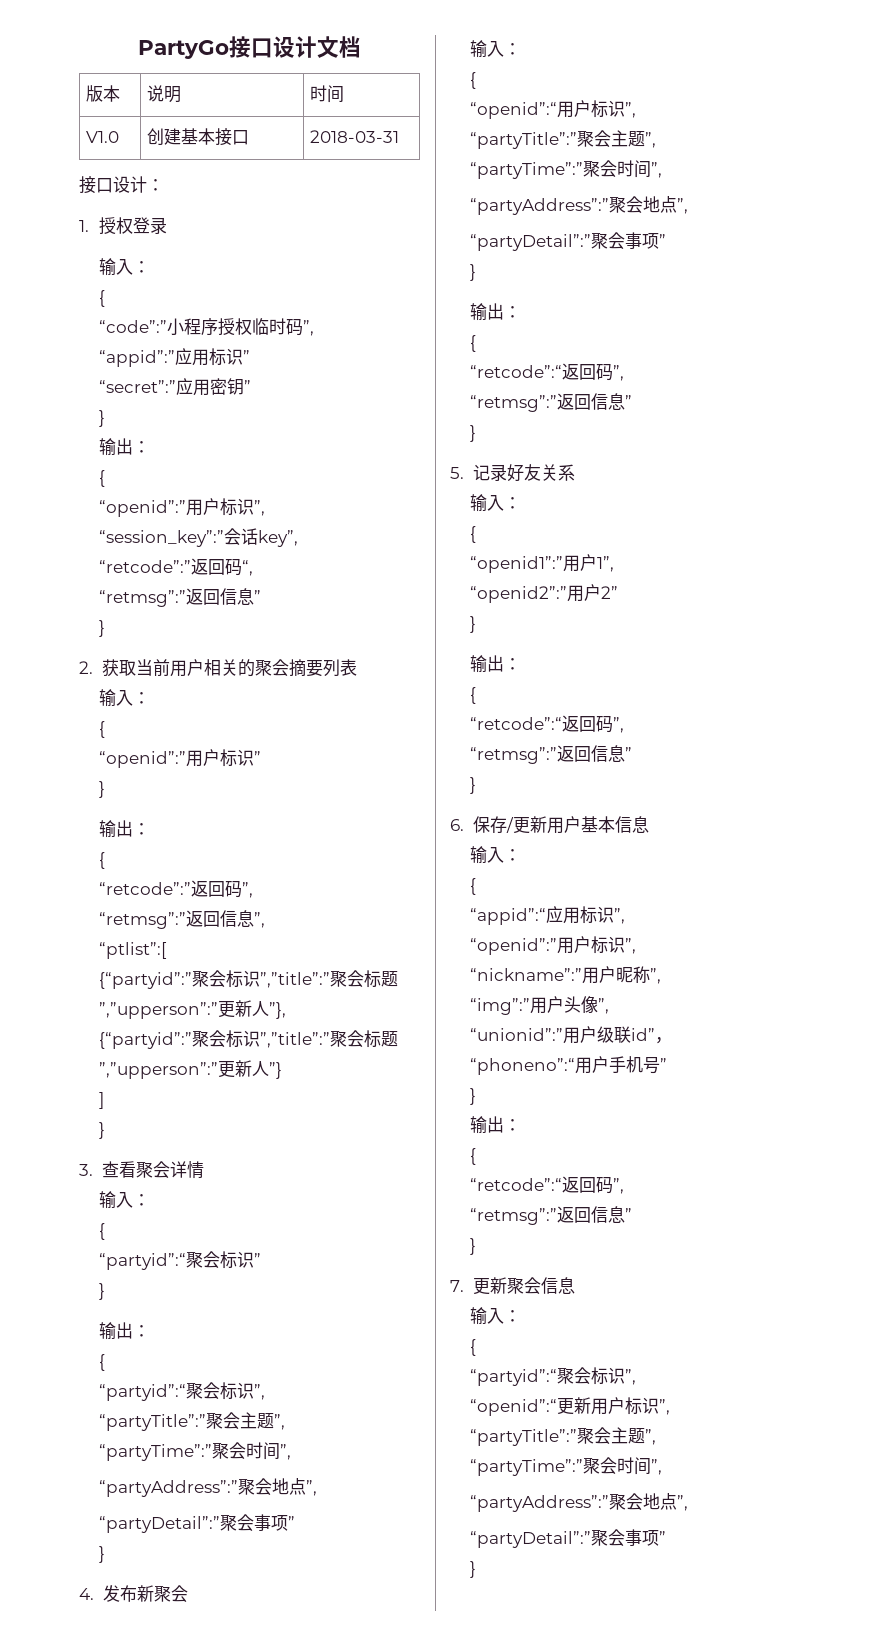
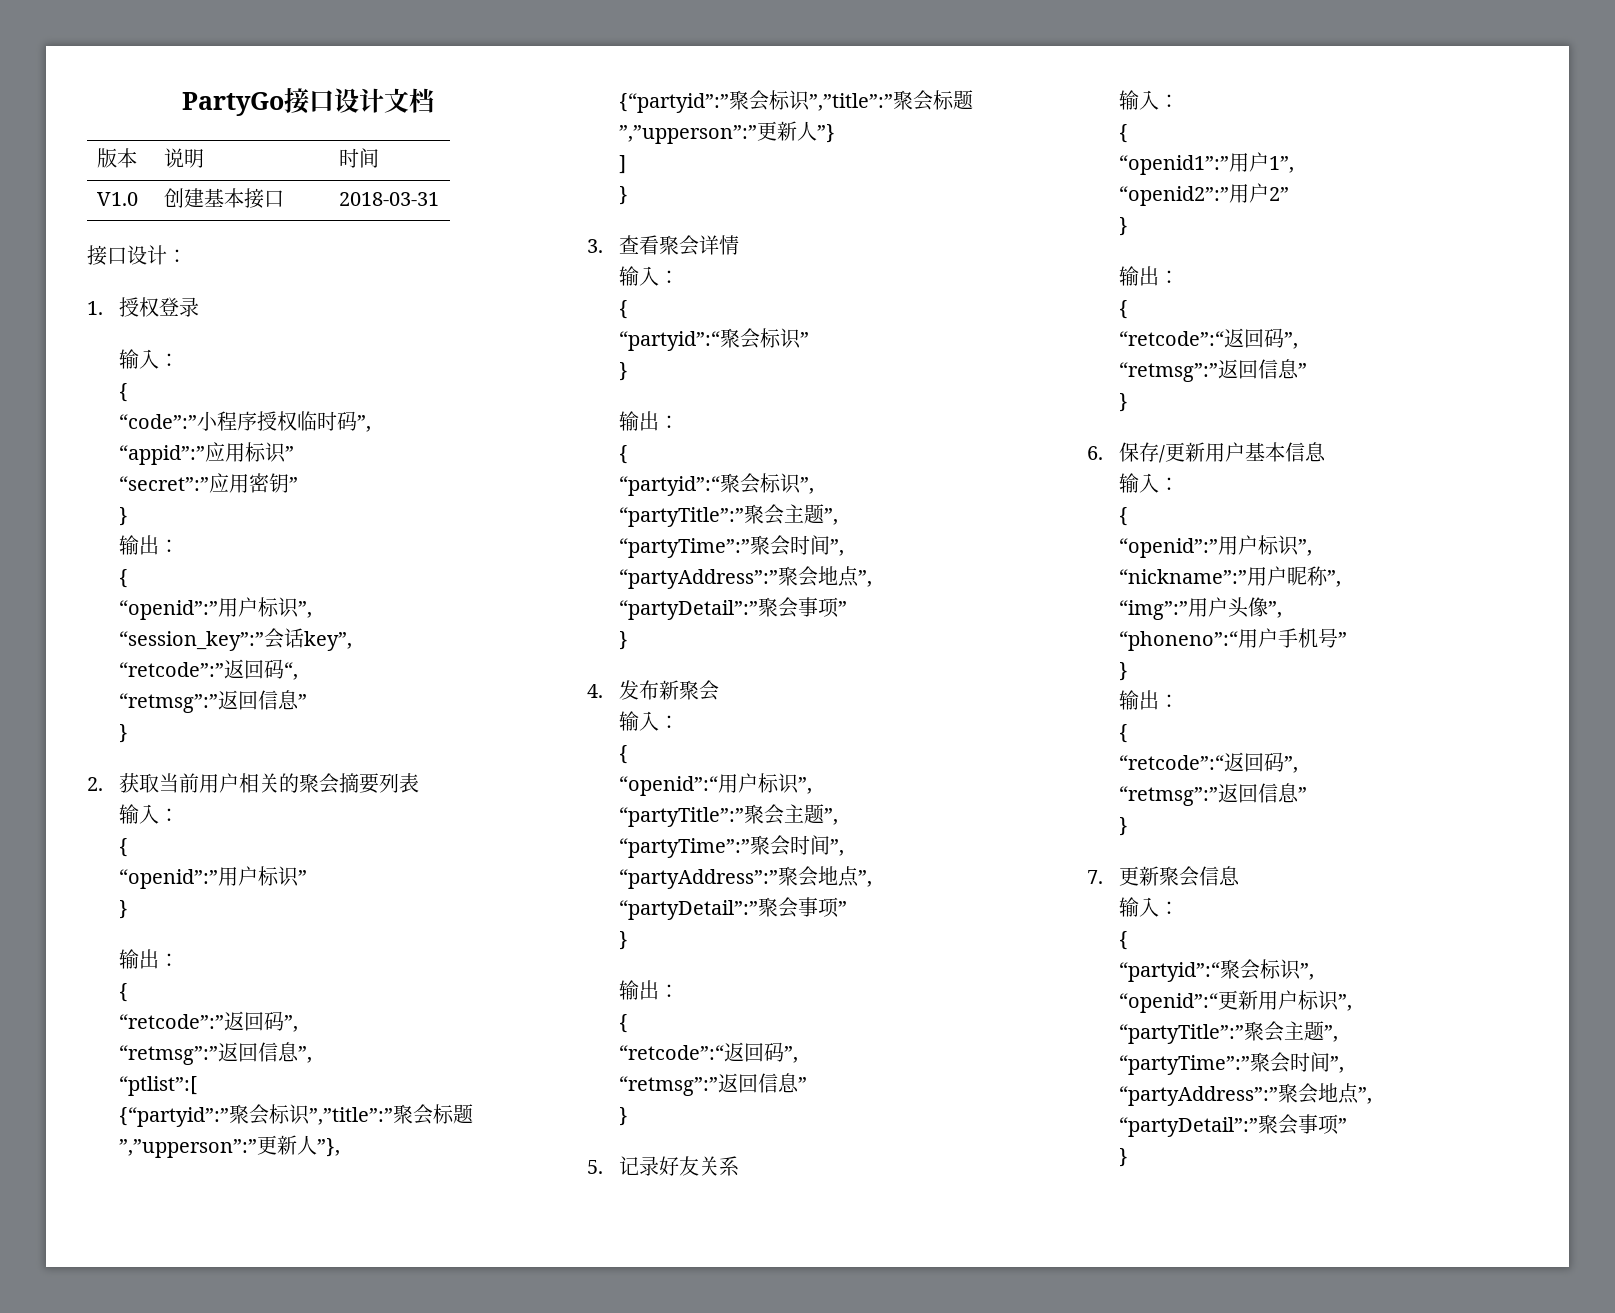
- “appid”:“应用标识”,
- “unionid”:”用户级联id”，

